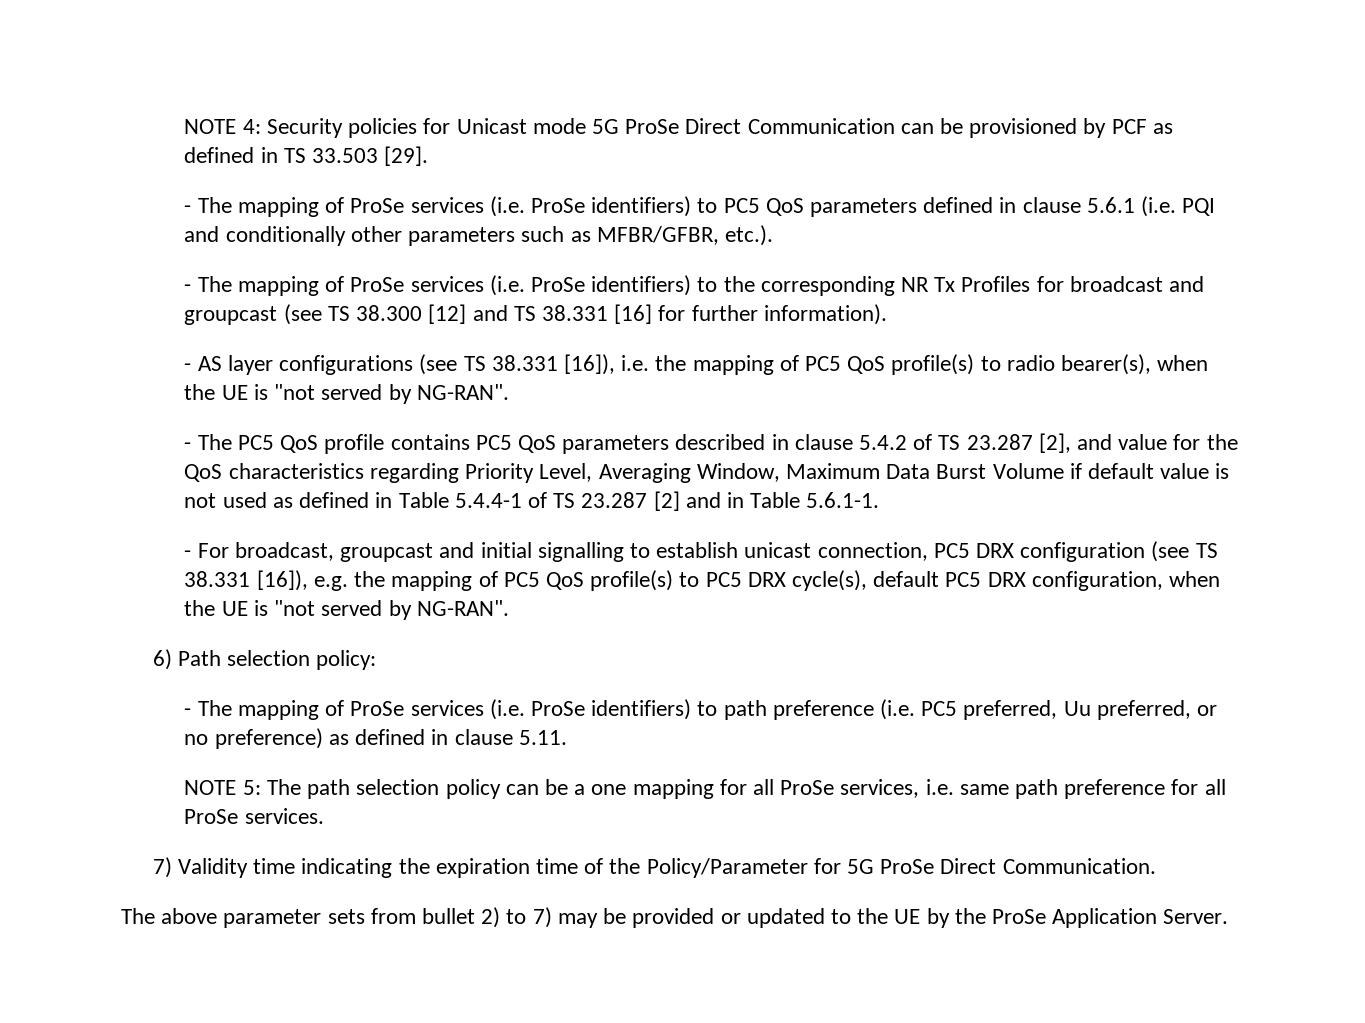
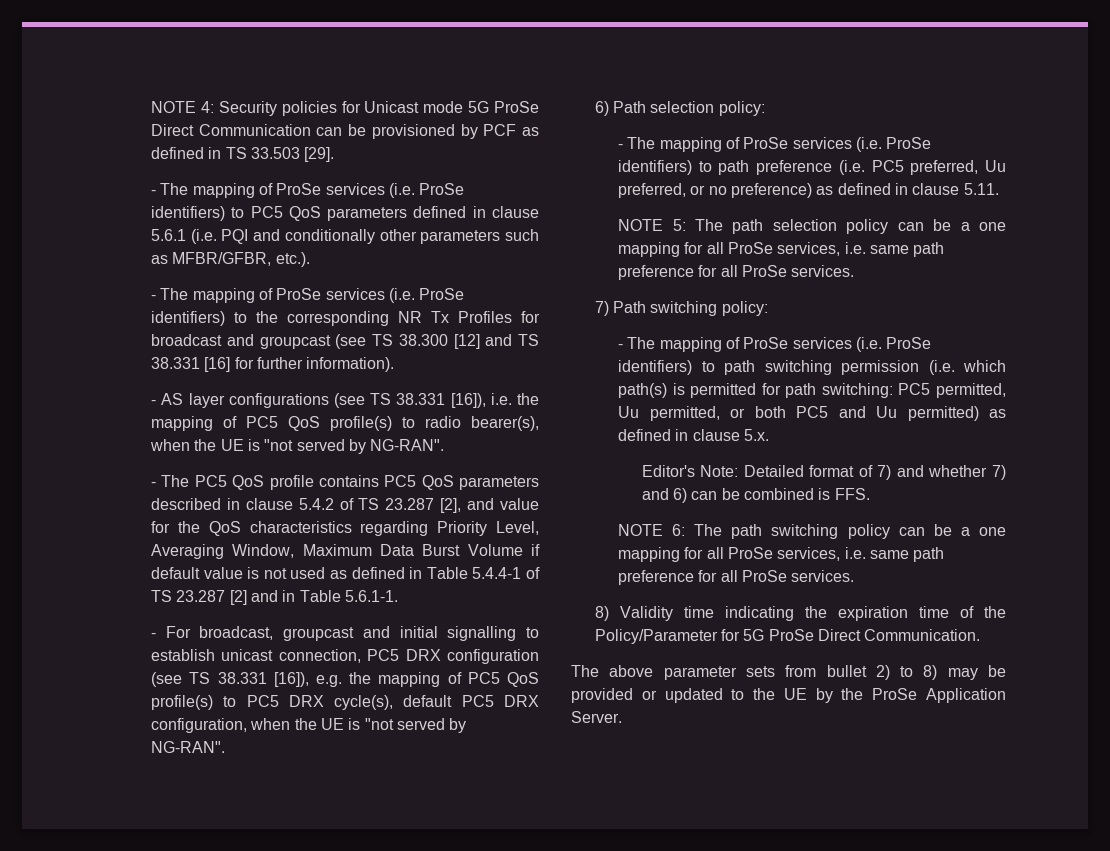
- 7) Validity time indicating the expiration time of the Policy/Parameter for 5G ProSe Direct Communication.
+ 7) Path switching policy:
+ - The mapping of ProSe services (i.e. ProSe identifiers) to path switching permission (i.e. which path(s) is permitted for path switching: PC5 permitted, Uu permitted, or both PC5 and Uu permitted) as defined in clause 5.x.
+ Editor's Note: Detailed format of 7) and whether 7) and 6) can be combined is FFS.
+ NOTE 6: The path switching policy can be a one mapping for all ProSe services, i.e. same path preference for all ProSe services.
+ 8) Validity time indicating the expiration time of the Policy/Parameter for 5G ProSe Direct Communication.
- The above parameter sets from bullet 2) to 7) may be provided or updated to the UE by the ProSe Application Server.
+ The above parameter sets from bullet 2) to 8) may be provided or updated to the UE by the ProSe Application Server.

